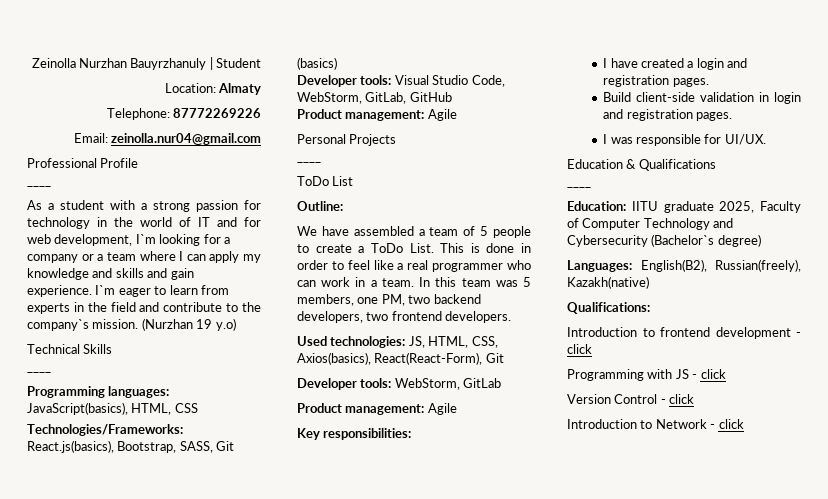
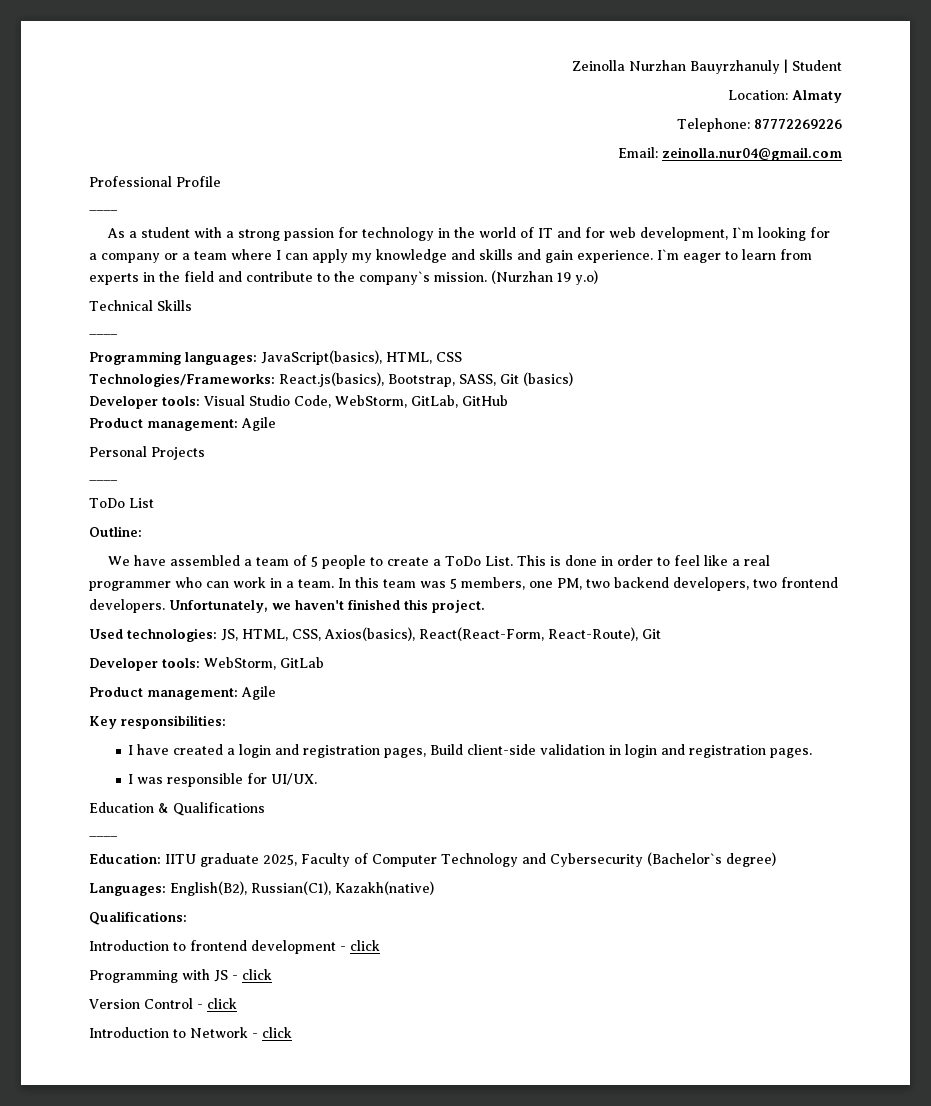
+ Unfortunately, we haven't finished this project.
- Used technologies: JS, HTML, CSS, Axios(basics), React(React-Form), Git
+ Used technologies: JS, HTML, CSS, Axios(basics), React(React-Form, React-Route), Git
- I have created a login and registration pages.
- Build client-side validation in login and registration pages.
+ I have created a login and registration pages, Build client-side validation in login and registration pages.
- Languages: English(B2), Russian(freely), Kazakh(native)
+ Languages: English(B2), Russian(C1), Kazakh(native)

